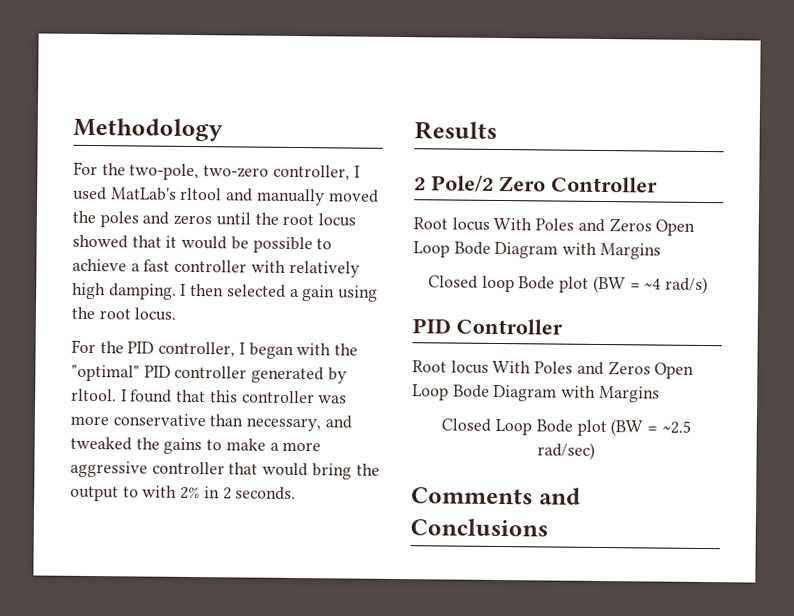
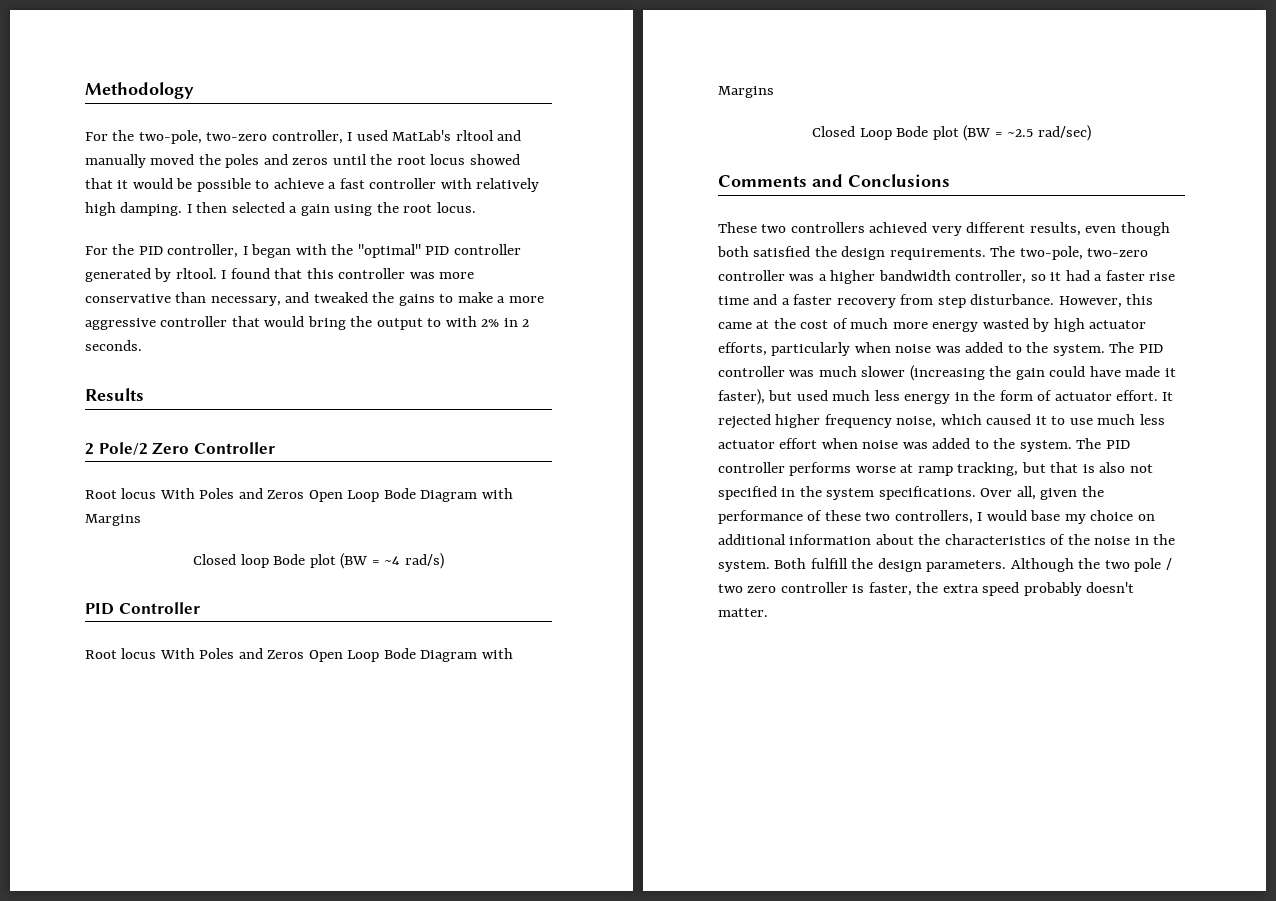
+ These two controllers achieved very different results, even though both satisfied the design requirements. The two-pole, two-zero controller was a higher bandwidth controller, so it had a faster rise time and a faster recovery from step disturbance. However, this came at the cost of much more energy wasted by high actuator efforts, particularly when noise was added to the system. The PID controller was much slower (increasing the gain could have made it faster), but used much less energy in the form of actuator effort. It rejected higher frequency noise, which caused it to use much less actuator effort when noise was added to the system. The PID controller performs worse at ramp tracking, but that is also not specified in the system specifications. Over all, given the performance of these two controllers, I would base my choice on additional information about the characteristics of the noise in the system. Both fulfill the design parameters. Although the two pole / two zero controller is faster, the extra speed probably doesn't matter.

